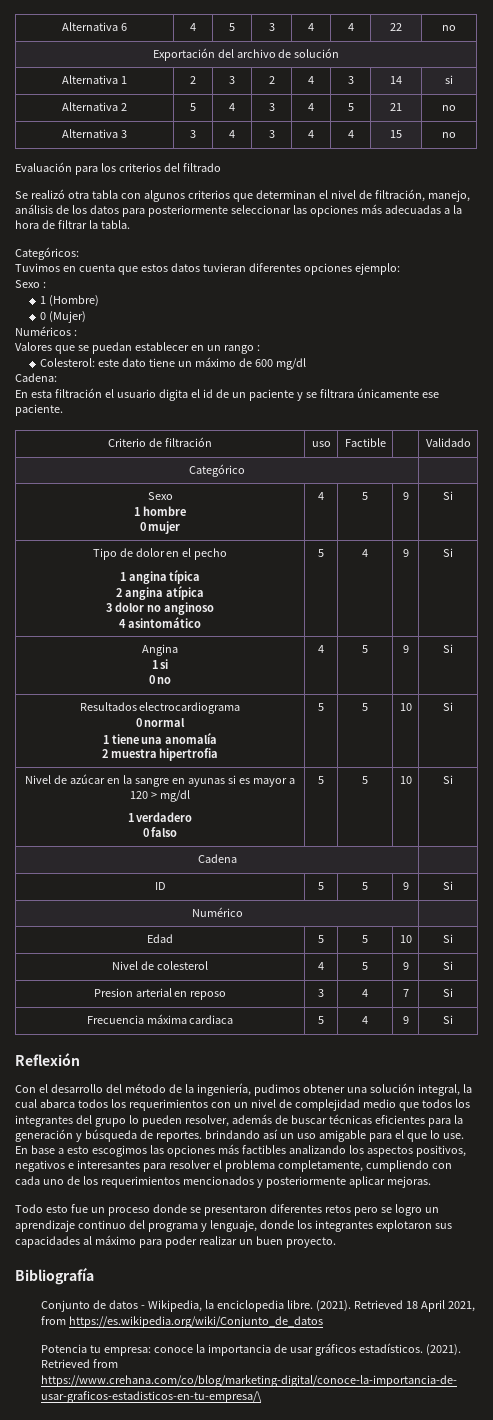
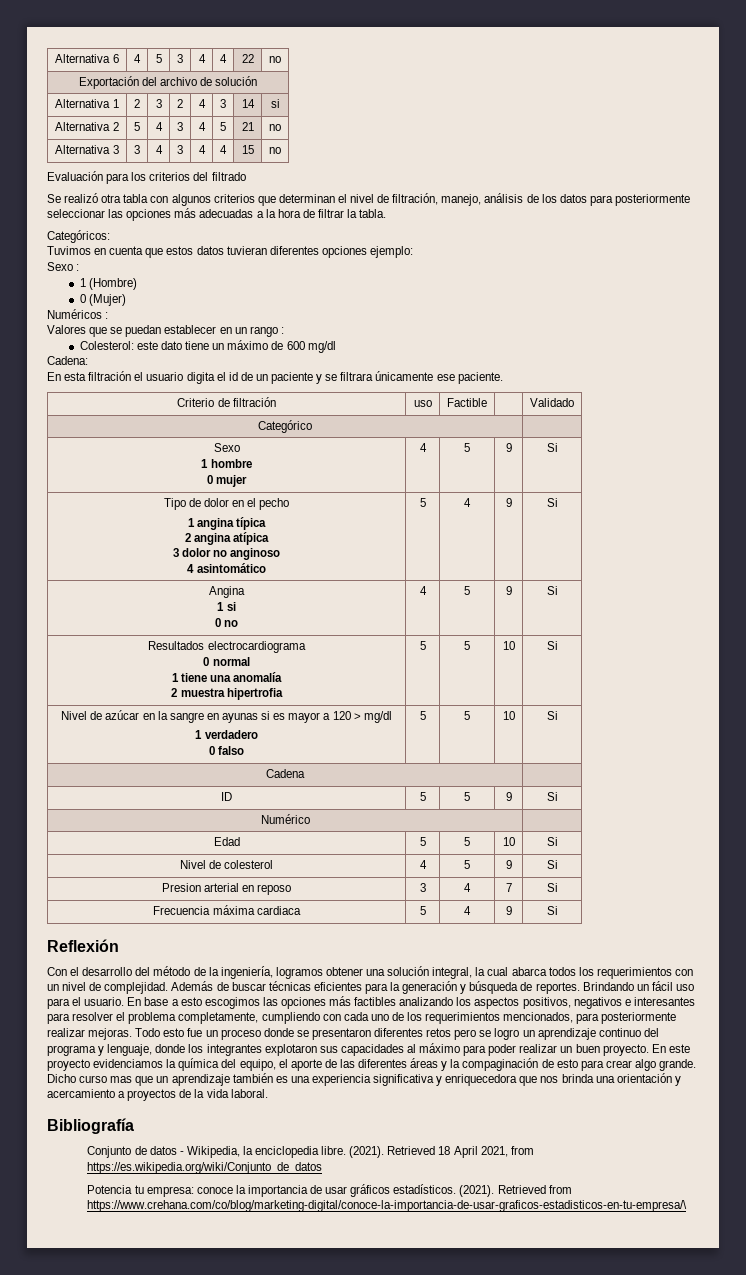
- Con el desarrollo del método de la ingeniería, pudimos obtener una solución integral, la cual abarca todos los requerimientos con un nivel de complejidad medio que todos los integrantes del grupo lo pueden resolver, además de buscar técnicas eficientes para la generación y búsqueda de reportes. brindando así un uso amigable para el que lo use.
+ Con el desarrollo del método de la ingeniería, logramos obtener una solución integral, la cual abarca todos los requerimientos con un nivel de complejidad. Además de buscar técnicas eficientes para la generación y búsqueda de reportes. Brindando un fácil uso para el usuario.
- En base a esto escogimos las opciones más factibles analizando los aspectos positivos, negativos e interesantes para resolver el problema completamente, cumpliendo con cada uno de los requerimientos mencionados y posteriormente aplicar mejoras.
- Todo esto fue un proceso donde se presentaron diferentes retos pero se logro un aprendizaje continuo del programa y lenguaje, donde los integrantes explotaron sus capacidades al máximo para poder realizar un buen proyecto.
+ En base a esto escogimos las opciones más factibles analizando los aspectos positivos, negativos e interesantes para resolver el problema completamente, cumpliendo con cada uno de los requerimientos mencionados, para posteriormente realizar mejoras. Todo esto fue un proceso donde se presentaron diferentes retos pero se logro un aprendizaje continuo del programa y lenguaje, donde los integrantes explotaron sus capacidades al máximo para poder realizar un buen proyecto. En este proyecto evidenciamos la química del equipo, el aporte de las diferentes áreas y la compaginación de esto para crear algo grande. Dicho curso mas que un aprendizaje también es una experiencia significativa y enriquecedora que nos brinda una orientación y acercamiento a proyectos de la vida laboral.

